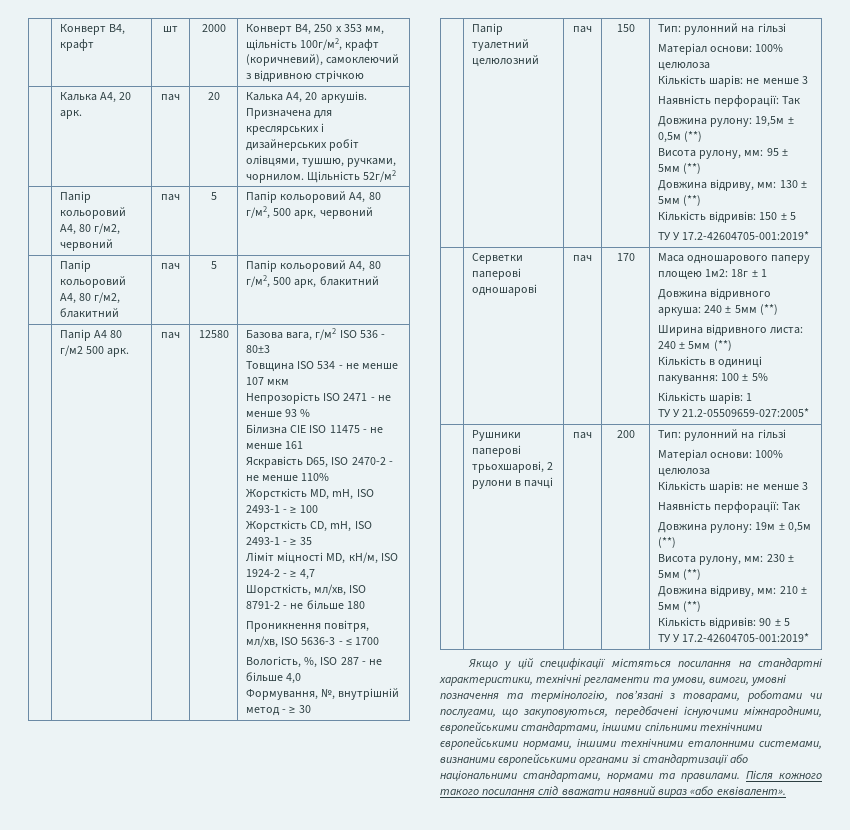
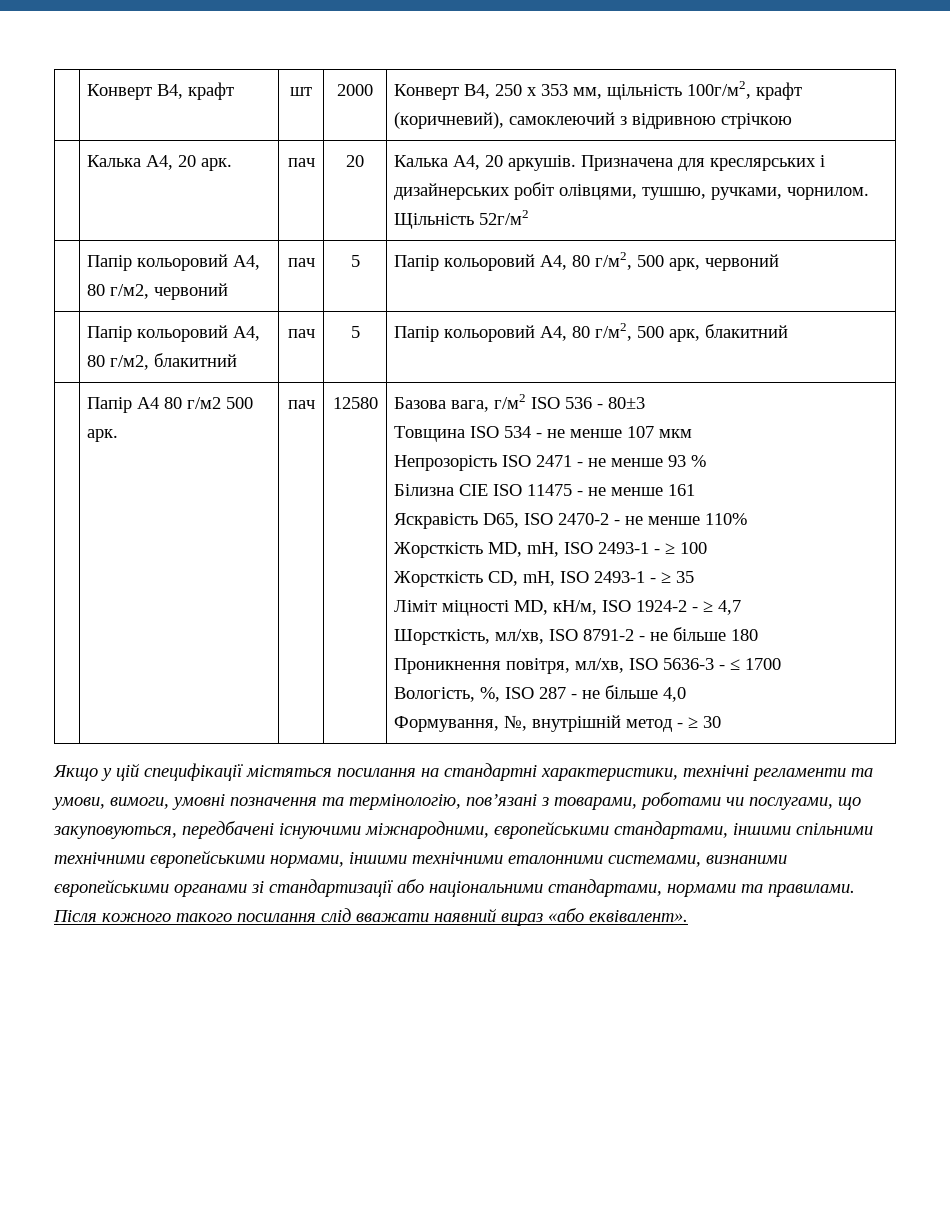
- Папір туалетний целюлозний | пач | 150 | Тип: рулонний на гільзі
- Матеріал основи: 100% целюлоза
- Кількість шарів: не менше 3
- Наявність перфорації: Так
- Довжина рулону: 19,5м ± 0,5м (**)
- Висота рулону, мм: 95 ± 5мм (**)
- Довжина відриву, мм: 130 ± 5мм (**)
- Кількість відривів: 150 ± 5
- ТУ У 17.2-42604705-001:2019*
- | Серветки паперові одношарові | пач | 170 | Маса одношарового паперу площею 1м2: 18г ± 1
- Довжина відривного аркуша: 240 ± 5мм (**)
- Ширина відривного листа: 240 ± 5мм (**)
- Кількість в одиниці пакування: 100 ± 5%
- Кількість шарів: 1
- ТУ У 21.2-05509659-027:2005*
- | Рушники паперові трьохшарові, 2 рулони в пачці | пач | 200 | Тип: рулонний на гільзі
- Матеріал основи: 100% целюлоза
- Кількість шарів: не менше 3
- Наявність перфорації: Так
- Довжина рулону: 19м ± 0,5м (**)
- Висота рулону, мм: 230 ± 5мм (**)
- Довжина відриву, мм: 210 ± 5мм (**)
- Кількість відривів: 90 ± 5
- ТУ У 17.2-42604705-001:2019*

